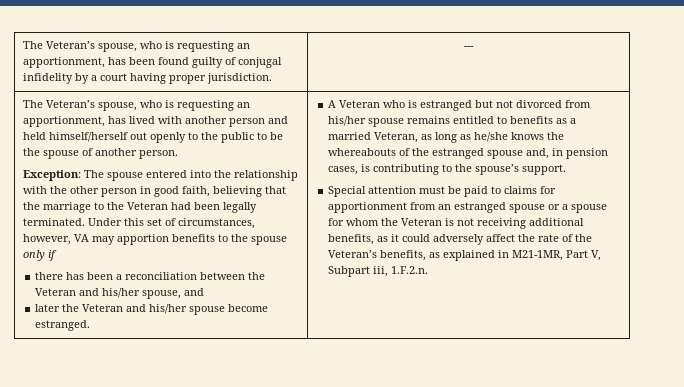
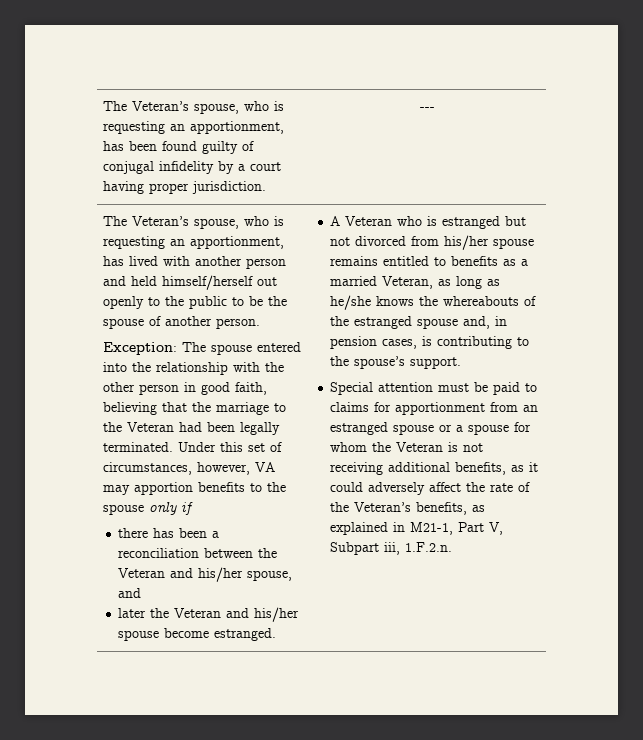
- Special attention must be paid to claims for apportionment from an estranged spouse or a spouse for whom the Veteran is not receiving additional benefits, as it could adversely affect the rate of the Veteran’s benefits, as explained in M21-1MR, Part V, Subpart iii, 1.F.2.n.
+ Special attention must be paid to claims for apportionment from an estranged spouse or a spouse for whom the Veteran is not receiving additional benefits, as it could adversely affect the rate of the Veteran’s benefits, as explained in M21-1, Part V, Subpart iii, 1.F.2.n.

